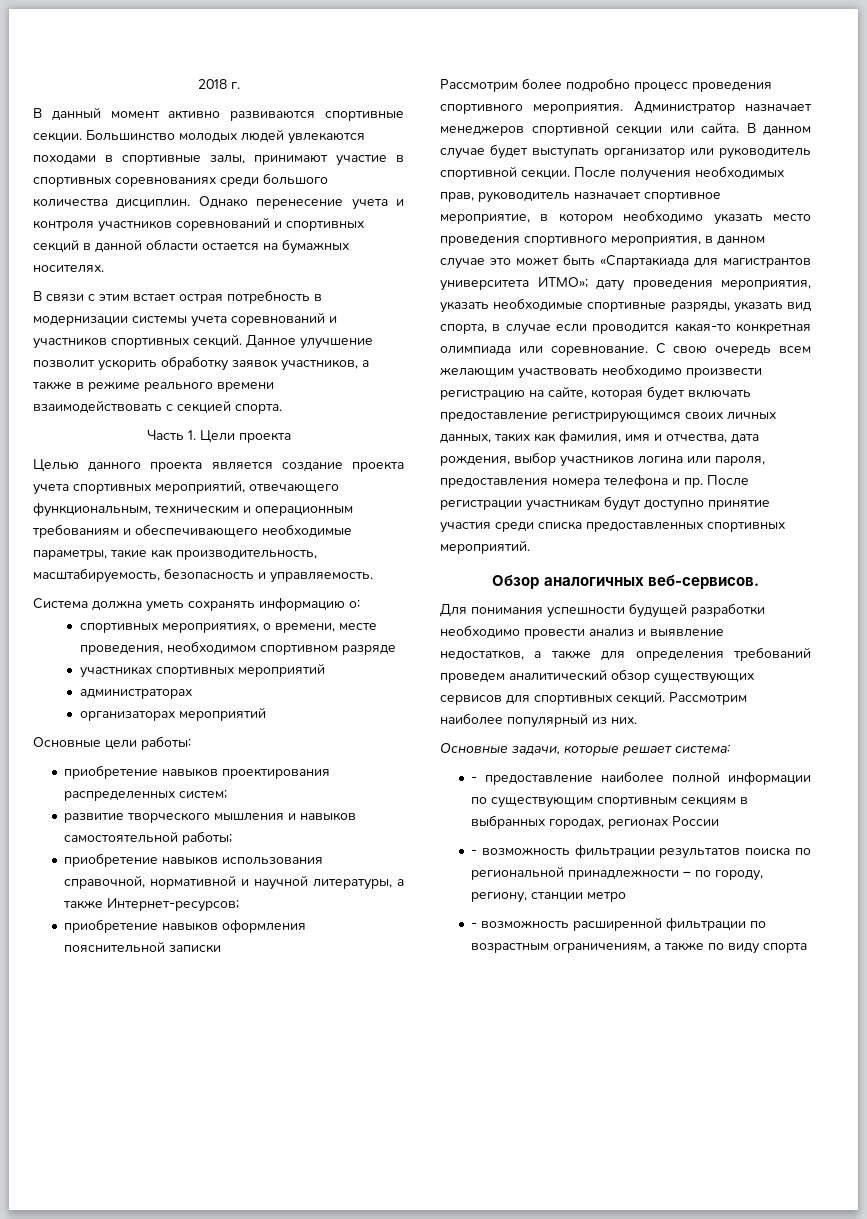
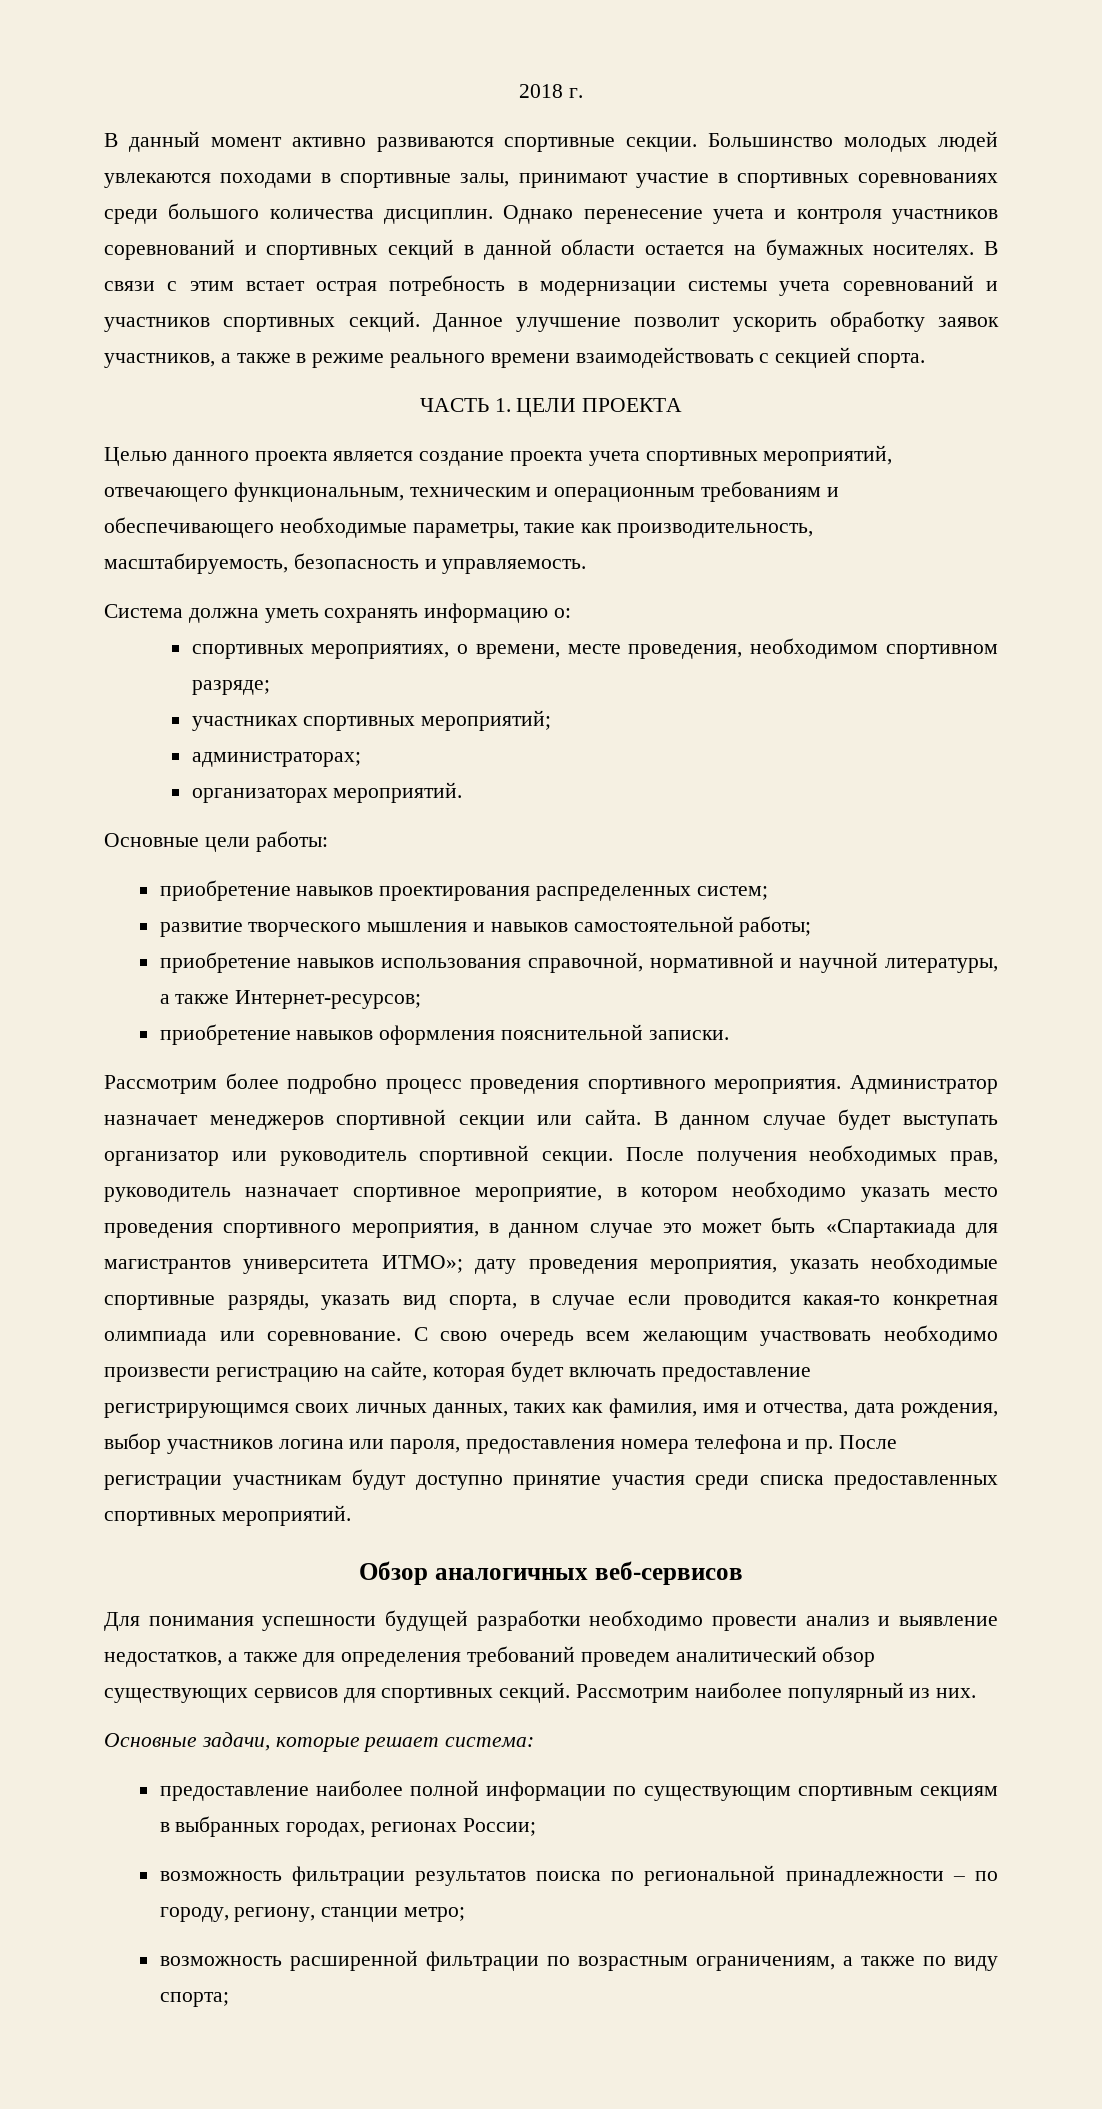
- Однако перенесение учета и контроля участников соревнований и спортивных секций в данной области остается на бумажных носителях.
- В связи с этим встает острая потребность в модернизации системы учета соревнований и участников спортивных секций.
+ Однако перенесение учета и контроля участников соревнований и спортивных секций в данной области остается на бумажных носителях. В связи с этим встает острая потребность в модернизации системы учета соревнований и участников спортивных секций.
- Часть 1. Цели проекта
+ ЧАСТЬ 1. ЦЕЛИ ПРОЕКТА
- спортивных мероприятиях, о времени, месте проведения, необходимом спортивном разряде
+ спортивных мероприятиях, о времени, месте проведения, необходимом спортивном разряде;
- участниках спортивных мероприятий
- администраторах
+ участниках спортивных мероприятий;
+ администраторах;
- организаторах мероприятий
+ организаторах мероприятий.
- приобретение навыков оформления пояснительной записки
+ приобретение навыков оформления пояснительной записки.
- Обзор аналогичных веб-сервисов.
+ Обзор аналогичных веб-сервисов
- - предоставление наиболее полной информации по существующим спортивным секциям в выбранных городах, регионах России
- - возможность фильтрации результатов поиска по региональной принадлежности – по городу, региону, станции метро
- - возможность расширенной фильтрации по возрастным ограничениям, а также по виду спорта
+ предоставление наиболее полной информации по существующим спортивным секциям в выбранных городах, регионах России;
+ возможность фильтрации результатов поиска по региональной принадлежности – по городу, региону, станции метро;
+ возможность расширенной фильтрации по возрастным ограничениям, а также по виду спорта;

